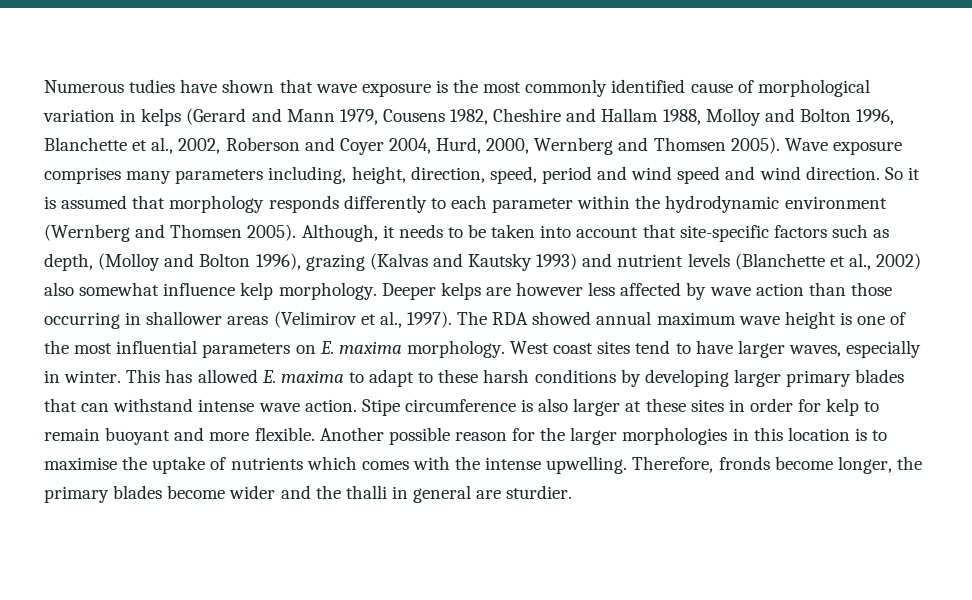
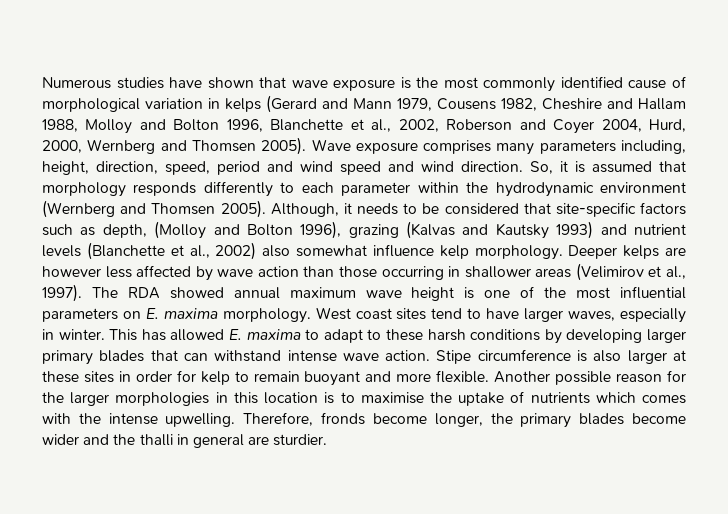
- Numerous tudies have shown that wave exposure is the most commonly identified cause of morphological variation in kelps (Gerard and Mann 1979, Cousens 1982, Cheshire and Hallam 1988, Molloy and Bolton 1996, Blanchette et al., 2002, Roberson and Coyer 2004, Hurd, 2000, Wernberg and Thomsen 2005).
+ Numerous studies have shown that wave exposure is the most commonly identified cause of morphological variation in kelps (Gerard and Mann 1979, Cousens 1982, Cheshire and Hallam 1988, Molloy and Bolton 1996, Blanchette et al., 2002, Roberson and Coyer 2004, Hurd, 2000, Wernberg and Thomsen 2005).
- So it is assumed that morphology responds differently to each parameter within the hydrodynamic environment (Wernberg and Thomsen 2005).
+ So, it is assumed that morphology responds differently to each parameter within the hydrodynamic environment (Wernberg and Thomsen 2005).
- Although, it needs to be taken into account that site-specific factors such as depth, (Molloy and Bolton 1996), grazing (Kalvas and Kautsky 1993) and nutrient levels (Blanchette et al., 2002) also somewhat influence kelp morphology.
+ Although, it needs to be considered that site-specific factors such as depth, (Molloy and Bolton 1996), grazing (Kalvas and Kautsky 1993) and nutrient levels (Blanchette et al., 2002) also somewhat influence kelp morphology.

